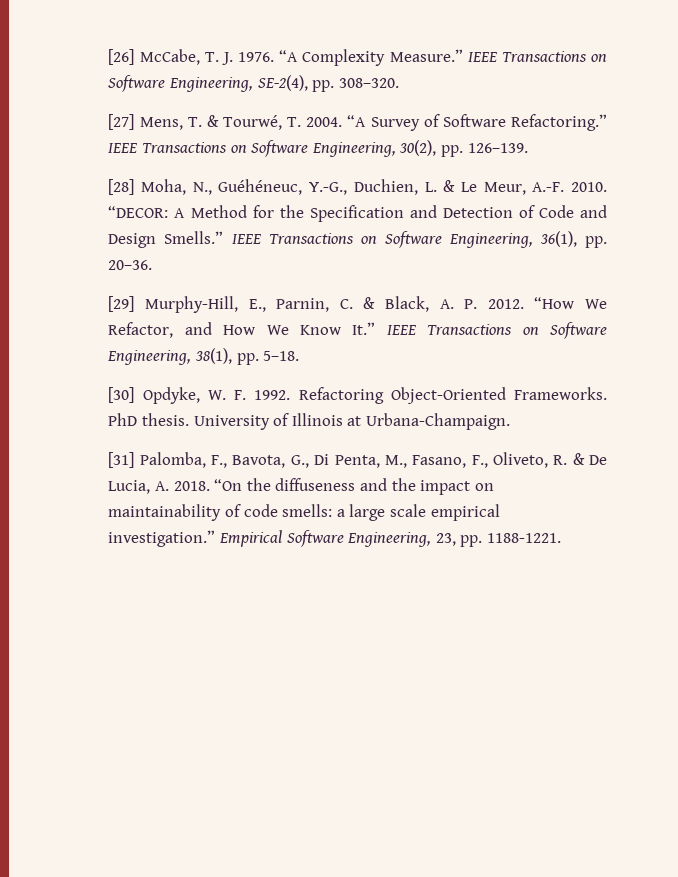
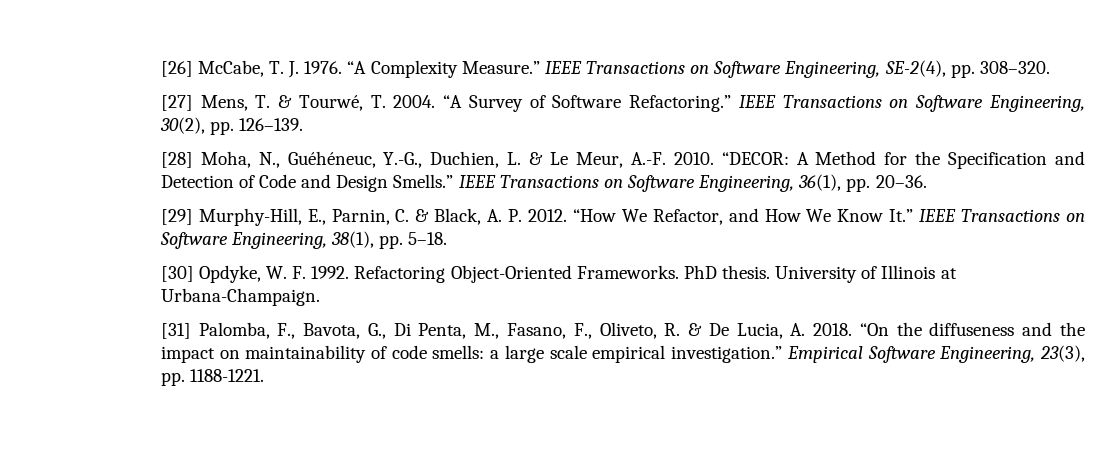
- Empirical Software Engineering, 23, pp. 1188-1221.
+ Empirical Software Engineering, 23(3), pp. 1188-1221.

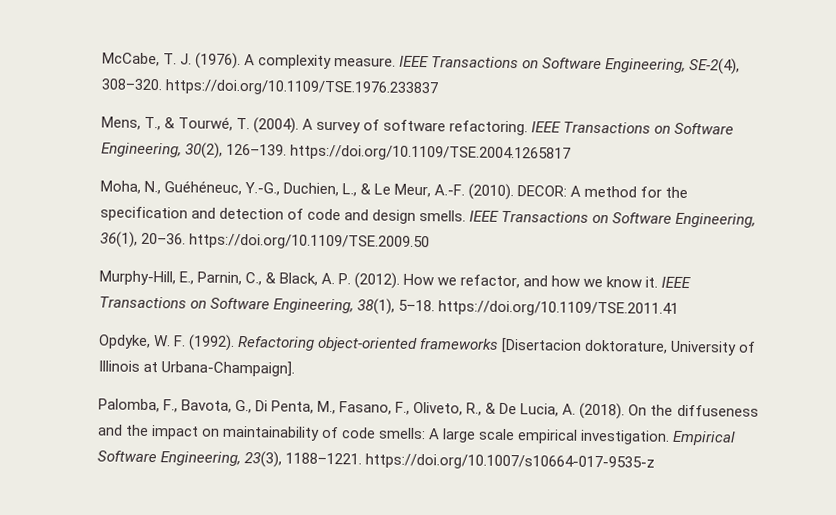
- [26] McCabe, T. J. 1976. “A Complexity Measure.”
+ McCabe, T. J. (1976). A complexity measure.
- IEEE Transactions on Software Engineering, SE-2(4), pp. 308–320.
- [27] Mens, T. & Tourwé, T. 2004. “A Survey of Software Refactoring.”
+ IEEE Transactions on Software Engineering, SE-2(4), 308–320. https://doi.org/10.1109/TSE.1976.233837
+ Mens, T., & Tourwé, T. (2004). A survey of software refactoring.
- IEEE Transactions on Software Engineering, 30(2), pp. 126–139.
- [28] Moha, N., Guéhéneuc, Y.-G., Duchien, L. & Le Meur, A.-F. 2010. “DECOR: A Method for the Specification and Detection of Code and Design Smells.”
+ IEEE Transactions on Software Engineering, 30(2), 126–139. https://doi.org/10.1109/TSE.2004.1265817
+ Moha, N., Guéhéneuc, Y.-G., Duchien, L., & Le Meur, A.-F. (2010). DECOR: A method for the specification and detection of code and design smells.
- IEEE Transactions on Software Engineering, 36(1), pp. 20–36.
- [29] Murphy-Hill, E., Parnin, C. & Black, A. P. 2012. “How We Refactor, and How We Know It.” IEEE Transactions on Software Engineering, 38(1), pp. 5–18.
- [30] Opdyke, W. F. 1992. Refactoring Object-Oriented Frameworks. PhD thesis. University of Illinois at Urbana-Champaign.
- [31] Palomba, F., Bavota, G., Di Penta, M., Fasano, F., Oliveto, R. & De Lucia, A. 2018. “On the diffuseness and the impact on maintainability of code smells: a large scale empirical investigation.”
+ IEEE Transactions on Software Engineering, 36(1), 20–36. https://doi.org/10.1109/TSE.2009.50
+ Murphy-Hill, E., Parnin, C., & Black, A. P. (2012). How we refactor, and how we know it. IEEE Transactions on Software Engineering, 38(1), 5–18. https://doi.org/10.1109/TSE.2011.41
+ Opdyke, W. F. (1992). Refactoring object-oriented frameworks [Disertacion doktorature, University of Illinois at Urbana-Champaign].
+ Palomba, F., Bavota, G., Di Penta, M., Fasano, F., Oliveto, R., & De Lucia, A. (2018). On the diffuseness and the impact on maintainability of code smells: A large scale empirical investigation.
- Empirical Software Engineering, 23(3), pp. 1188-1221.
+ Empirical Software Engineering, 23(3), 1188–1221. https://doi.org/10.1007/s10664-017-9535-z

